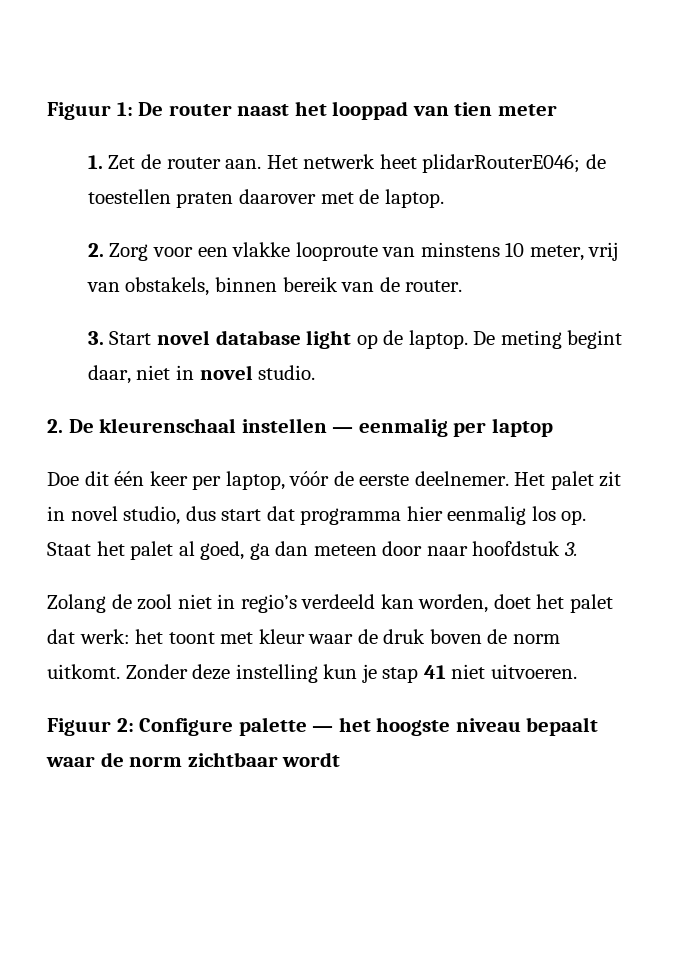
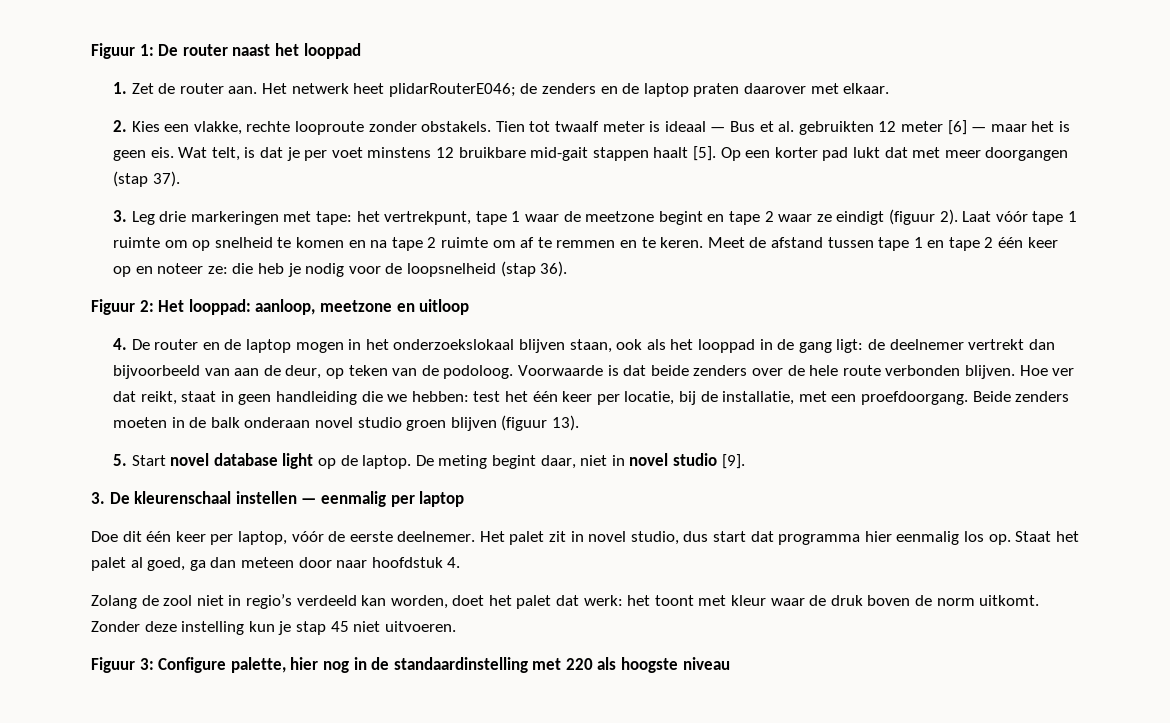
- Figuur 1: De router naast het looppad van tien meter
+ Figuur 1: De router naast het looppad
- Het netwerk heet plidarRouterE046; de toestellen praten daarover met de laptop.
- 2. Zorg voor een vlakke looproute van minstens 10 meter, vrij van obstakels, binnen bereik van de router.
- 3. Start novel database light op de laptop.
+ Het netwerk heet plidarRouterE046; de zenders en de laptop praten daarover met elkaar.
+ 2. Kies een vlakke, rechte looproute zonder obstakels. Tien tot twaalf meter is ideaal — Bus et al. gebruikten 12 meter [6] — maar het is geen eis. Wat telt, is dat je per voet minstens 12 bruikbare mid-gait stappen haalt [5]. Op een korter pad lukt dat met meer doorgangen (stap 37).
+ 3. Leg drie markeringen met tape: het vertrekpunt, tape 1 waar de meetzone begint en tape 2 waar ze eindigt (figuur 2). Laat vóór tape 1 ruimte om op snelheid te komen en na tape 2 ruimte om af te remmen en te keren. Meet de afstand tussen tape 1 en tape 2 één keer op en noteer ze: die heb je nodig voor de loopsnelheid (stap 36).
+ Figuur 2: Het looppad: aanloop, meetzone en uitloop
+ 4. De router en de laptop mogen in het onderzoekslokaal blijven staan, ook als het looppad in de gang ligt: de deelnemer vertrekt dan bijvoorbeeld van aan de deur, op teken van de podoloog. Voorwaarde is dat beide zenders over de hele route verbonden blijven. Hoe ver dat reikt, staat in geen handleiding die we hebben: test het één keer per locatie, bij de installatie, met een proefdoorgang. Beide zenders moeten in de balk onderaan novel studio groen blijven (figuur 13).
+ 5. Start novel database light op de laptop.
- De meting begint daar, niet in novel studio.
- 2. De kleurenschaal instellen — eenmalig per laptop
+ De meting begint daar, niet in novel studio [9].
+ 3. De kleurenschaal instellen — eenmalig per laptop
- Het palet zit in novel studio, dus start dat programma hier eenmalig los op. Staat het palet al goed, ga dan meteen door naar hoofdstuk 3.
+ Het palet zit in novel studio, dus start dat programma hier eenmalig los op. Staat het palet al goed, ga dan meteen door naar hoofdstuk 4.
- Zonder deze instelling kun je stap 41 niet uitvoeren.
+ Zonder deze instelling kun je stap 45 niet uitvoeren.
- Figuur 2: Configure palette — het hoogste niveau bepaalt waar de norm zichtbaar wordt
+ Figuur 3: Configure palette, hier nog in de standaardinstelling met 220 als hoogste niveau

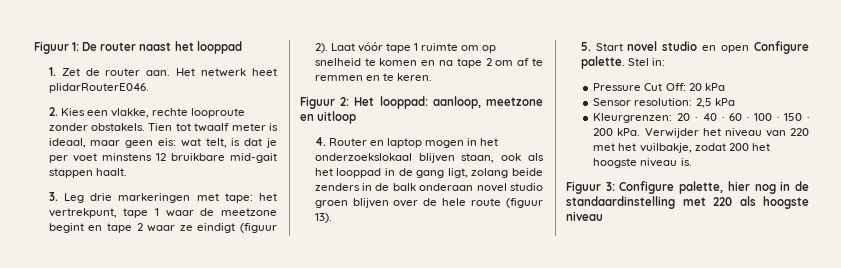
- Het netwerk heet plidarRouterE046; de zenders en de laptop praten daarover met elkaar.
+ Het netwerk heet plidarRouterE046.
- Tien tot twaalf meter is ideaal — Bus et al. gebruikten 12 meter [6] — maar het is geen eis. Wat telt, is dat je per voet minstens 12 bruikbare mid-gait stappen haalt [5]. Op een korter pad lukt dat met meer doorgangen (stap 37).
+ Tien tot twaalf meter is ideaal, maar geen eis: wat telt, is dat je per voet minstens 12 bruikbare mid-gait stappen haalt.
- Laat vóór tape 1 ruimte om op snelheid te komen en na tape 2 ruimte om af te remmen en te keren. Meet de afstand tussen tape 1 en tape 2 één keer op en noteer ze: die heb je nodig voor de loopsnelheid (stap 36).
+ Laat vóór tape 1 ruimte om op snelheid te komen en na tape 2 om af te remmen en te keren.
- 4. De router en de laptop mogen in het onderzoekslokaal blijven staan, ook als het looppad in de gang ligt: de deelnemer vertrekt dan bijvoorbeeld van aan de deur, op teken van de podoloog. Voorwaarde is dat beide zenders over de hele route verbonden blijven. Hoe ver dat reikt, staat in geen handleiding die we hebben: test het één keer per locatie, bij de installatie, met een proefdoorgang. Beide zenders moeten in de balk onderaan novel studio groen blijven (figuur 13).
+ 4. Router en laptop mogen in het onderzoekslokaal blijven staan, ook als het looppad in de gang ligt, zolang beide zenders in de balk onderaan novel studio groen blijven over de hele route (figuur 13).
- 5. Start novel database light op de laptop. De meting begint daar, niet in novel studio [9].
- 3. De kleurenschaal instellen — eenmalig per laptop
- Doe dit één keer per laptop, vóór de eerste deelnemer. Het palet zit in novel studio, dus start dat programma hier eenmalig los op. Staat het palet al goed, ga dan meteen door naar hoofdstuk 4.
- Zolang de zool niet in regio’s verdeeld kan worden, doet het palet dat werk: het toont met kleur waar de druk boven de norm uitkomt. Zonder deze instelling kun je stap 45 niet uitvoeren.
+ 5. Start novel studio en open Configure palette. Stel in:
+ Pressure Cut Off: 20 kPa
+ Sensor resolution: 2,5 kPa
+ Kleurgrenzen: 20 · 40 · 60 · 100 · 150 · 200 kPa. Verwijder het niveau van 220 met het vuilbakje, zodat 200 het hoogste niveau is.

